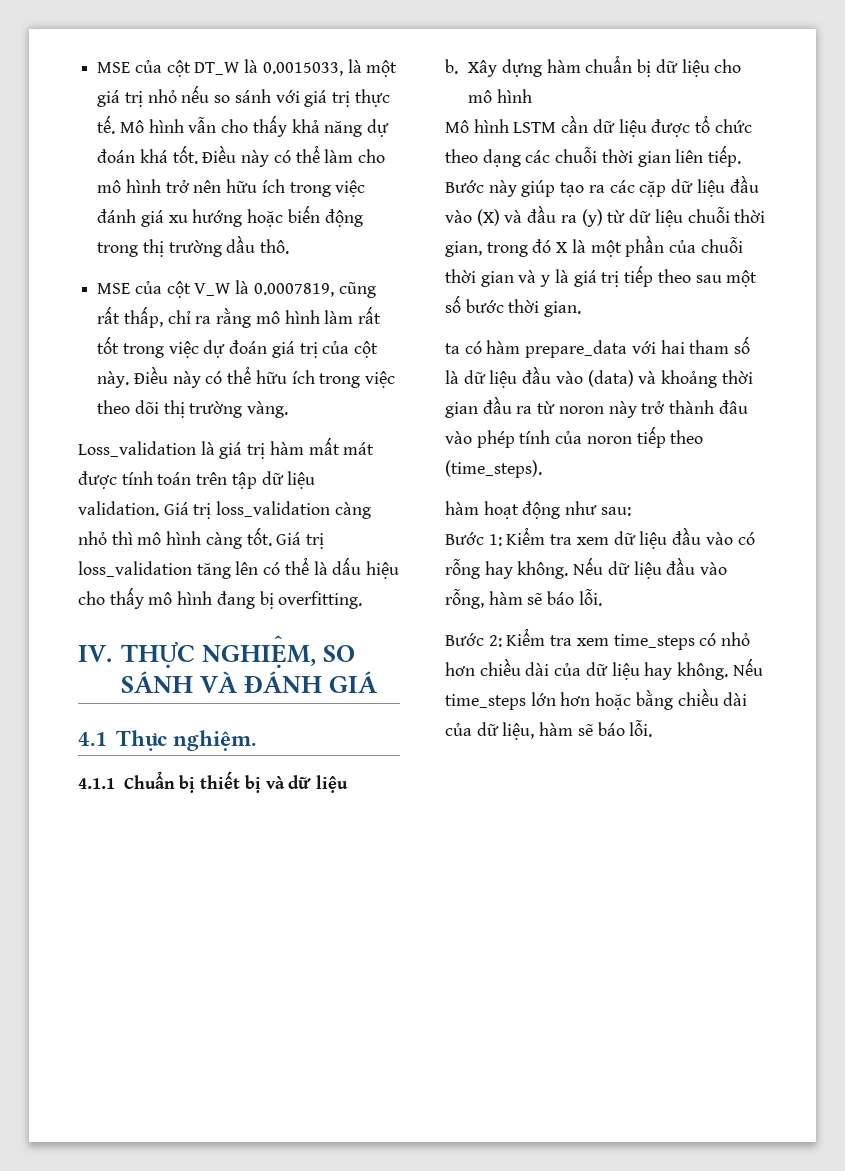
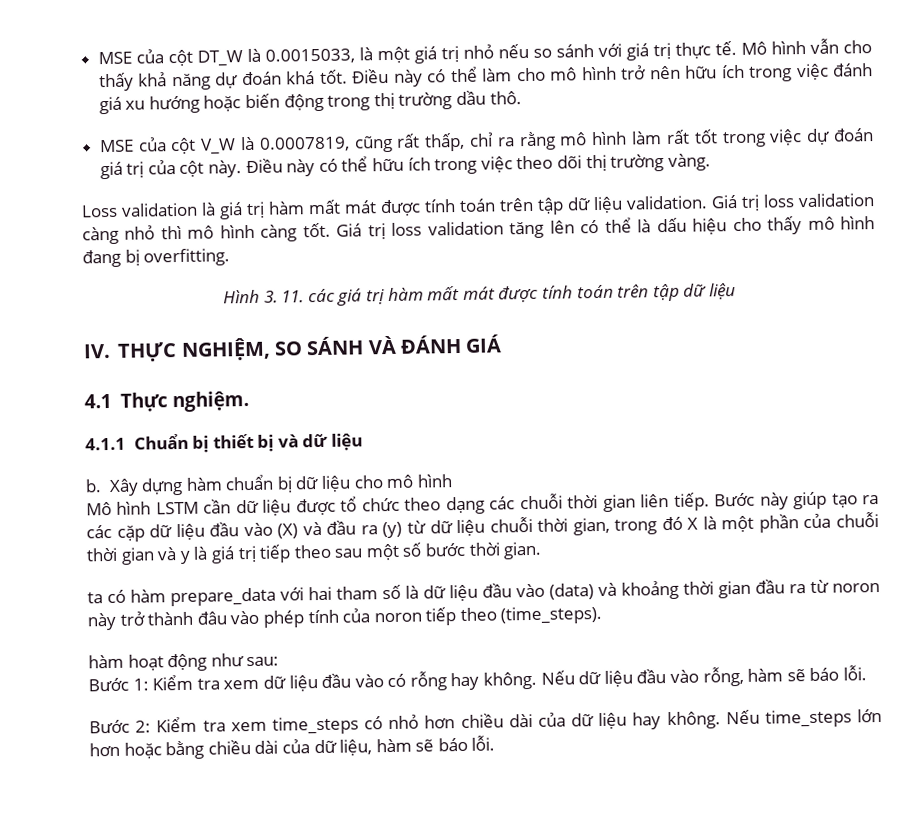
- Loss_validation là giá trị hàm mất mát được tính toán trên tập dữ liệu validation.
+ Loss validation là giá trị hàm mất mát được tính toán trên tập dữ liệu validation.
- Giá trị loss_validation càng nhỏ thì mô hình càng tốt.
+ Giá trị loss validation càng nhỏ thì mô hình càng tốt.
- Giá trị loss_validation tăng lên có thể là dấu hiệu cho thấy mô hình đang bị overfitting.
+ Giá trị loss validation tăng lên có thể là dấu hiệu cho thấy mô hình đang bị overfitting.
+ Hình 3. 11. các giá trị hàm mất mát được tính toán trên tập dữ liệu

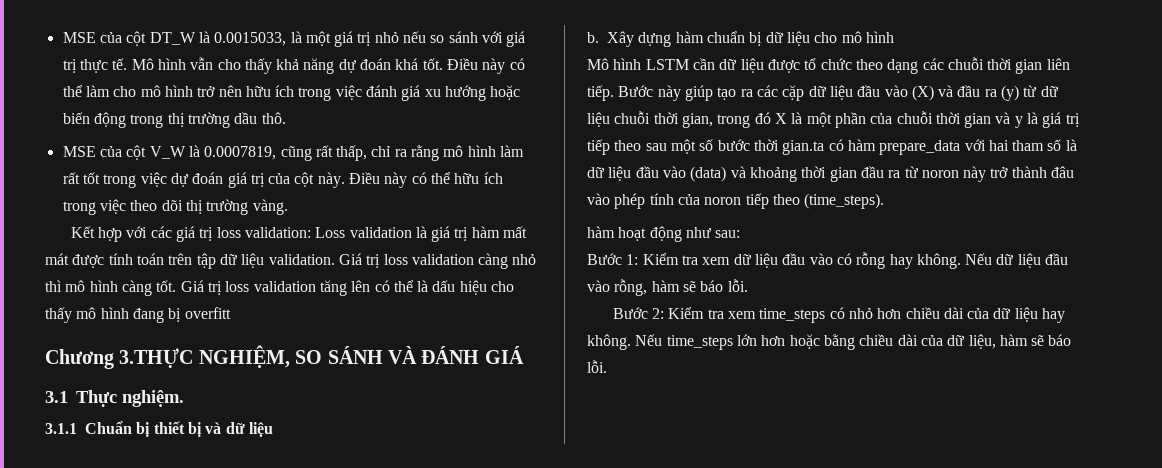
- Loss validation là giá trị hàm mất mát được tính toán trên tập dữ liệu validation.
+ Kết hợp với các giá trị loss validation: Loss validation là giá trị hàm mất mát được tính toán trên tập dữ liệu validation.
- Giá trị loss validation tăng lên có thể là dấu hiệu cho thấy mô hình đang bị overfitting.
- Hình 3. 11. các giá trị hàm mất mát được tính toán trên tập dữ liệu
- IV. THỰC NGHIỆM, SO SÁNH VÀ ĐÁNH GIÁ
+ Giá trị loss validation tăng lên có thể là dấu hiệu cho thấy mô hình đang bị overfitt
+ Chương 3.THỰC NGHIỆM, SO SÁNH VÀ ĐÁNH GIÁ
- 4.1 Thực nghiệm.
+ 3.1 Thực nghiệm.
- 4.1.1 Chuẩn bị thiết bị và dữ liệu
+ 3.1.1 Chuẩn bị thiết bị và dữ liệu
- Bước này giúp tạo ra các cặp dữ liệu đầu vào (X) và đầu ra (y) từ dữ liệu chuỗi thời gian, trong đó X là một phần của chuỗi thời gian và y là giá trị tiếp theo sau một số bước thời gian.
- ta có hàm prepare_data với hai tham số là dữ liệu đầu vào (data) và khoảng thời gian đầu ra từ noron này trở thành đâu vào phép tính của noron tiếp theo (time_steps).
+ Bước này giúp tạo ra các cặp dữ liệu đầu vào (X) và đầu ra (y) từ dữ liệu chuỗi thời gian, trong đó X là một phần của chuỗi thời gian và y là giá trị tiếp theo sau một số bước thời gian.ta có hàm prepare_data với hai tham số là dữ liệu đầu vào (data) và khoảng thời gian đầu ra từ noron này trở thành đâu vào phép tính của noron tiếp theo (time_steps).

